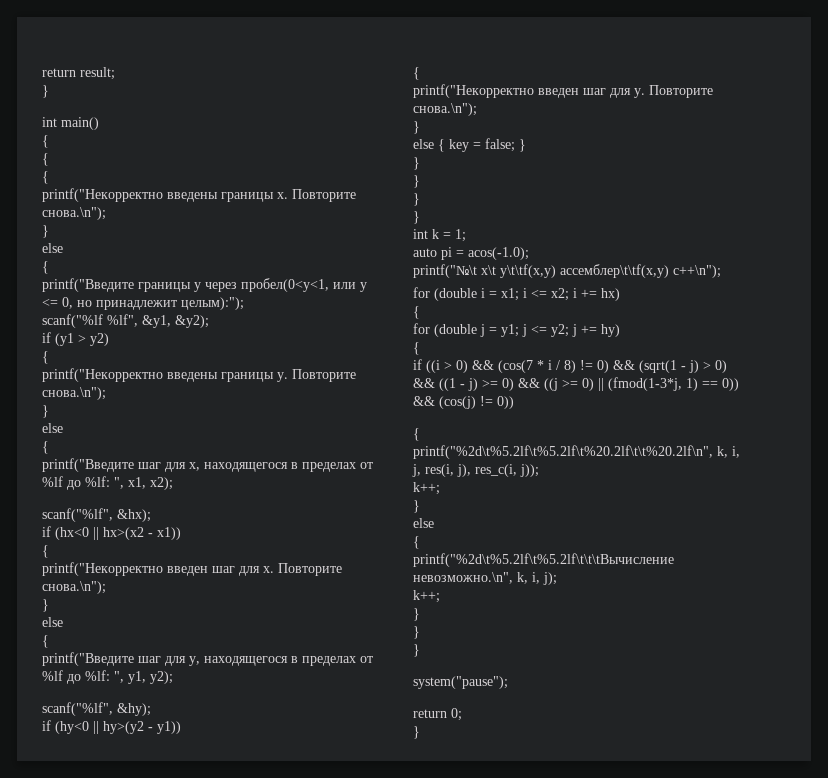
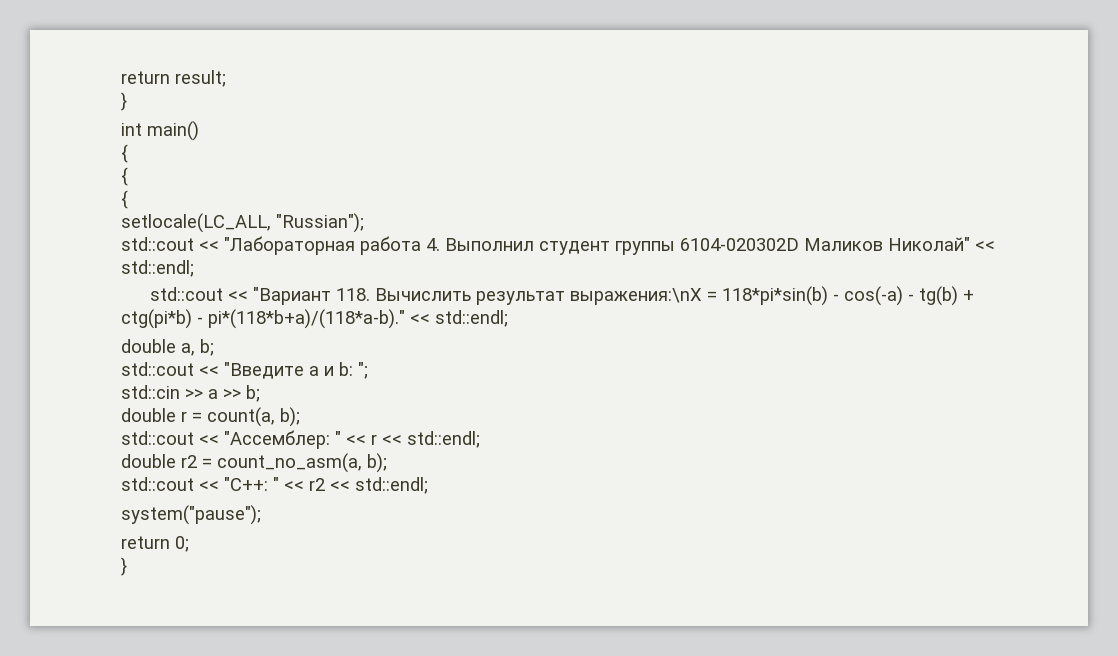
- printf("Некорректно введены границы x. Повторите снова.\n");
- }
- else
- {
- printf("Введите границы y через пробел(0<y<1, или y <= 0, но принадлежит целым):");
- scanf("%lf %lf", &y1, &y2);
- if (y1 > y2)
- {
- printf("Некорректно введены границы y. Повторите снова.\n");
- }
- else
- {
- printf("Введите шаг для x, находящегося в пределах от %lf до %lf: ", x1, x2);
- scanf("%lf", &hx);
- if (hx<0 || hx>(x2 - x1))
- {
- printf("Некорректно введен шаг для x. Повторите снова.\n");
- }
- else
- {
- printf("Введите шаг для y, находящегося в пределах от %lf до %lf: ", y1, y2);
- scanf("%lf", &hy);
- if (hy<0 || hy>(y2 - y1))
- {
- printf("Некорректно введен шаг для y. Повторите снова.\n");
- }
- else { key = false; }
- }
- }
- }
- }
- int k = 1;
- auto pi = acos(-1.0);
- printf("№\t x\t y\t\tf(x,y) ассемблер\t\tf(x,y) c++\n");
- for (double i = x1; i <= x2; i += hx)
- {
- for (double j = y1; j <= y2; j += hy)
- {
- if ((i > 0) && (cos(7 * i / 8) != 0) && (sqrt(1 - j) > 0) && ((1 - j) >= 0) && ((j >= 0) || (fmod(1-3*j, 1) == 0)) && (cos(j) != 0))
- {
- printf("%2d\t%5.2lf\t%5.2lf\t%20.2lf\t\t%20.2lf\n", k, i, j, res(i, j), res_c(i, j));
- k++;
- }
- else
- {
- printf("%2d\t%5.2lf\t%5.2lf\t\t\tВычисление невозможно.\n", k, i, j);
- k++;
- }
- }
- }
+ setlocale(LC_ALL, "Russian");
+ std::cout << "Лабораторная работа 4. Выполнил студент группы 6104-020302D Маликов Николай" << std::endl;
+ std::cout << "Вариант 118. Вычислить результат выражения:\nX = 118*pi*sin(b) - cos(-a) - tg(b) + ctg(pi*b) - pi*(118*b+a)/(118*a-b)." << std::endl;
+ double a, b;
+ std::cout << "Введите a и b: ";
+ std::cin >> a >> b;
+ double r = count(a, b);
+ std::cout << "Ассемблер: " << r << std::endl;
+ double r2 = count_no_asm(a, b);
+ std::cout << "С++: " << r2 << std::endl;

